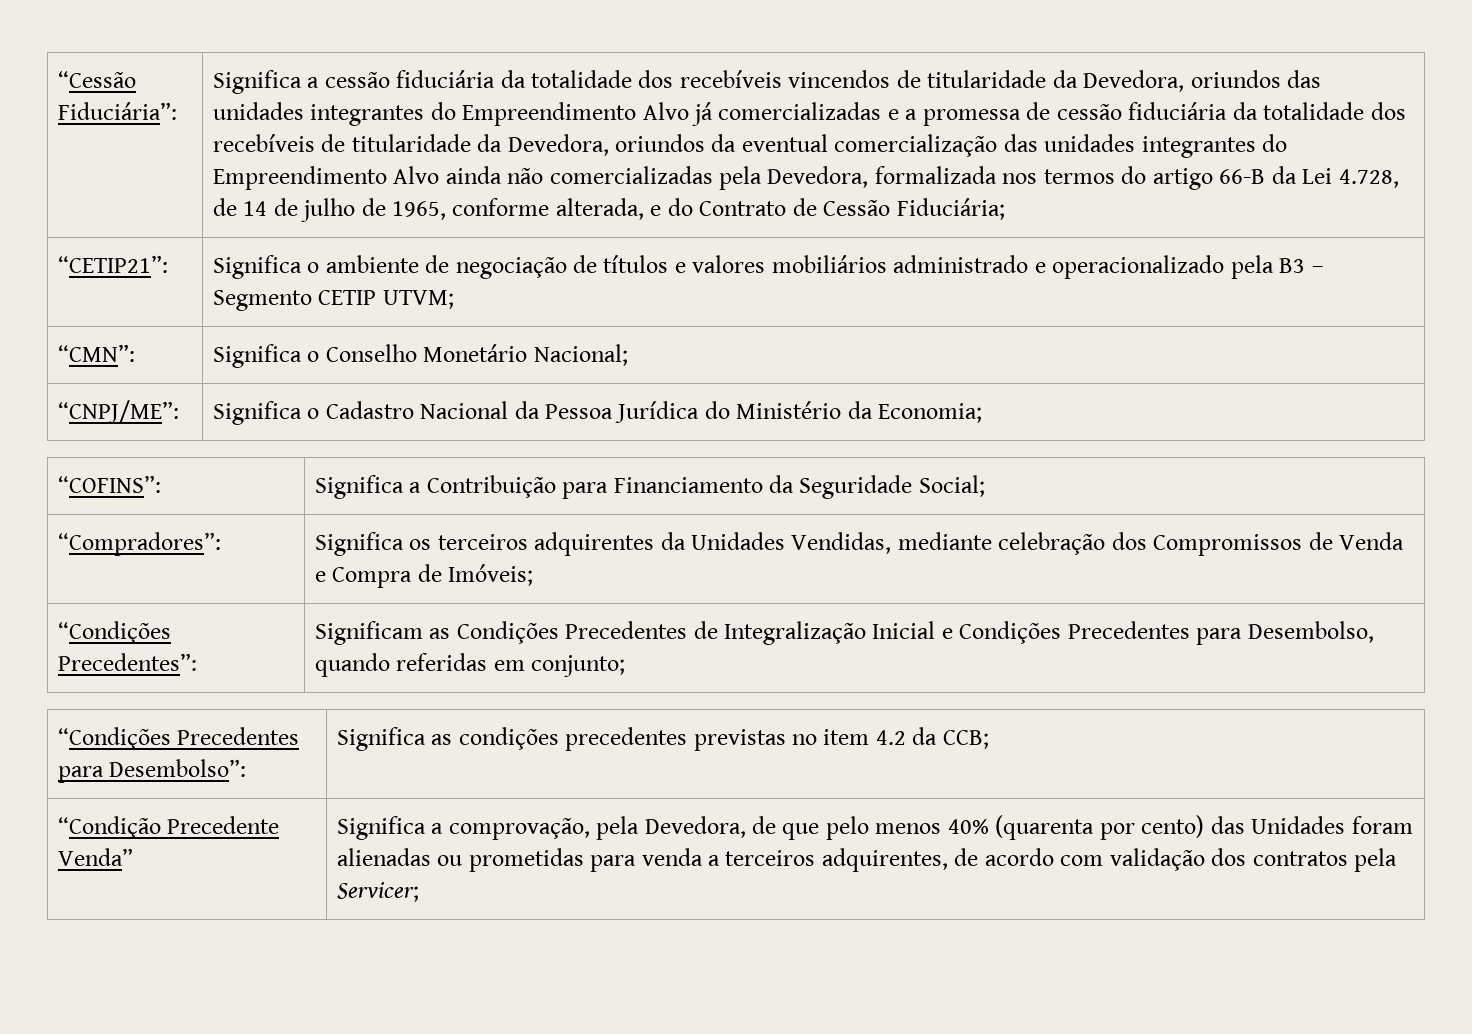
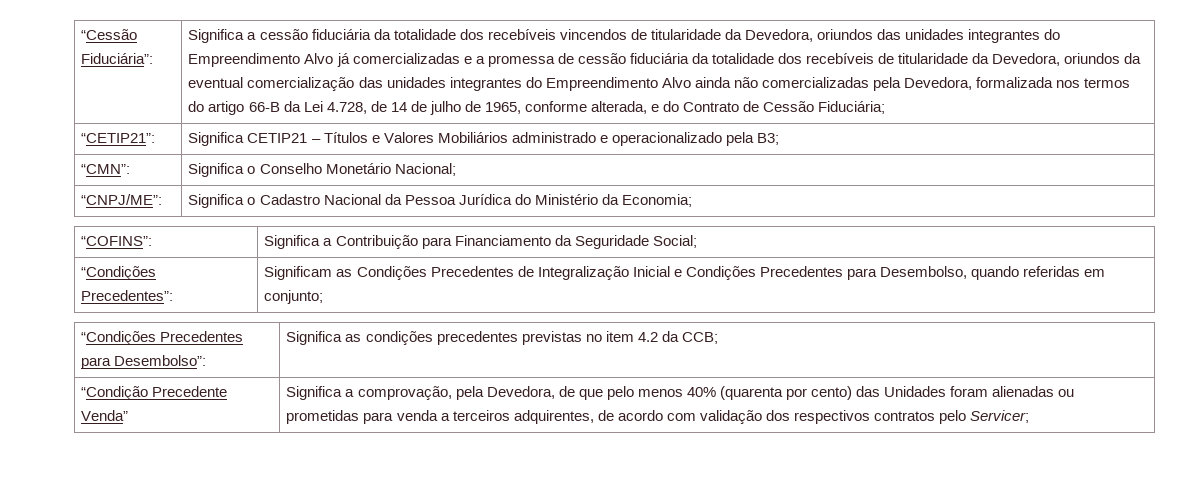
- “CETIP21”: | Significa o ambiente de negociação de títulos e valores mobiliários administrado e operacionalizado pela B3 – Segmento CETIP UTVM;
+ “CETIP21”: | Significa CETIP21 – Títulos e Valores Mobiliários administrado e operacionalizado pela B3;
- “Compradores”: | Significa os terceiros adquirentes da Unidades Vendidas, mediante celebração dos Compromissos de Venda e Compra de Imóveis;
- “Condição Precedente Venda” | Significa a comprovação, pela Devedora, de que pelo menos 40% (quarenta por cento) das Unidades foram alienadas ou prometidas para venda a terceiros adquirentes, de acordo com validação dos contratos pela Servicer;
+ “Condição Precedente Venda” | Significa a comprovação, pela Devedora, de que pelo menos 40% (quarenta por cento) das Unidades foram alienadas ou prometidas para venda a terceiros adquirentes, de acordo com validação dos respectivos contratos pelo Servicer;

